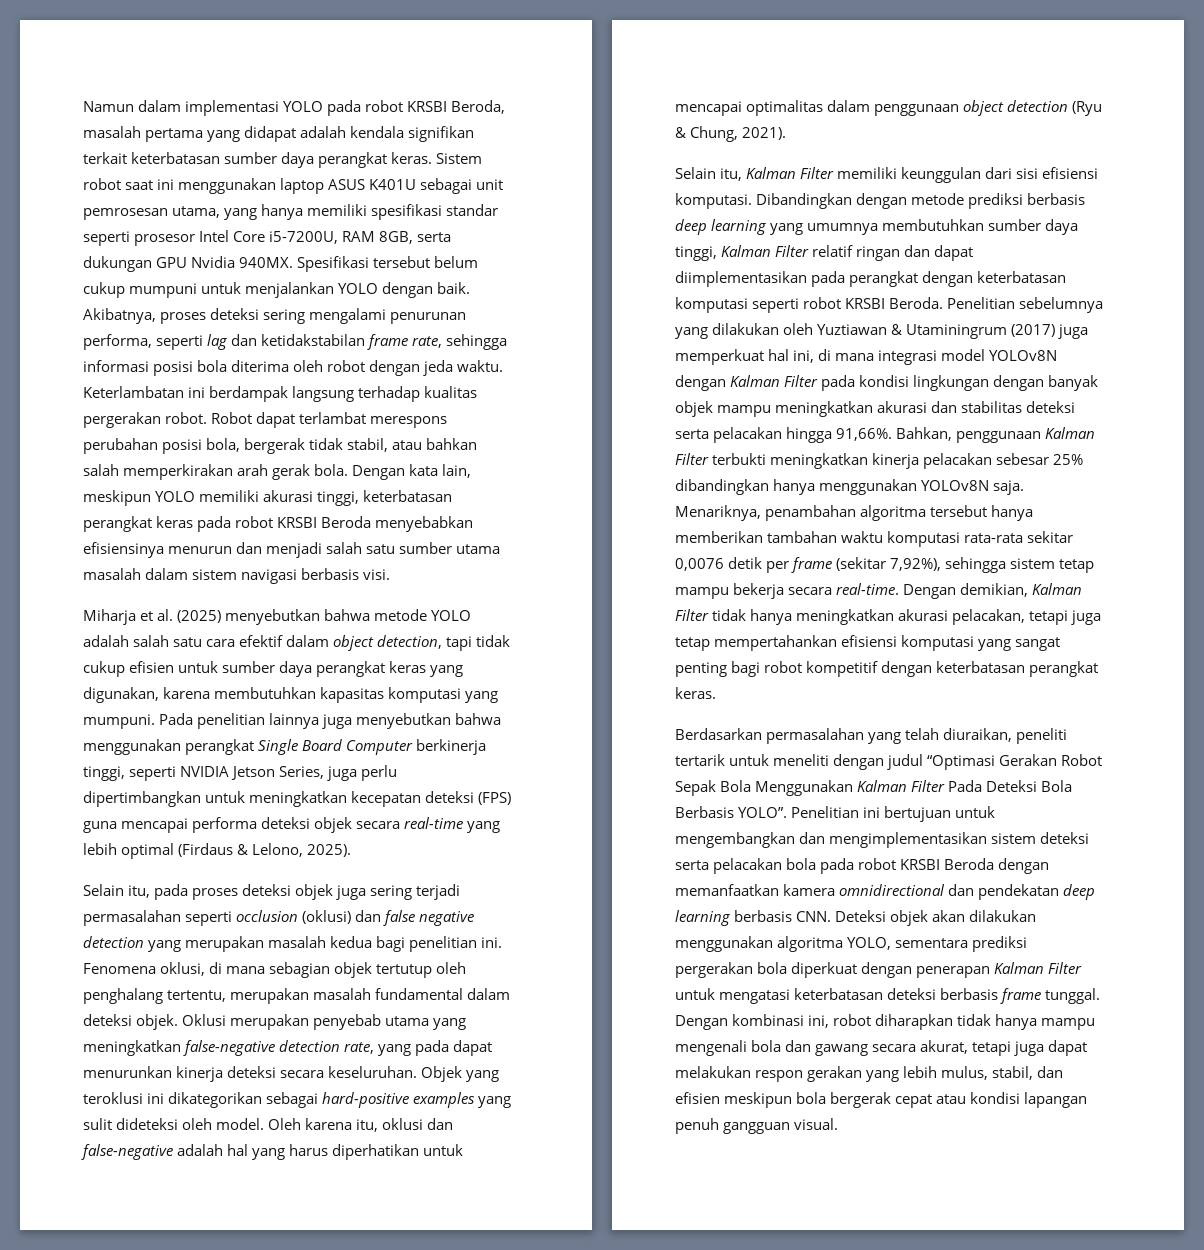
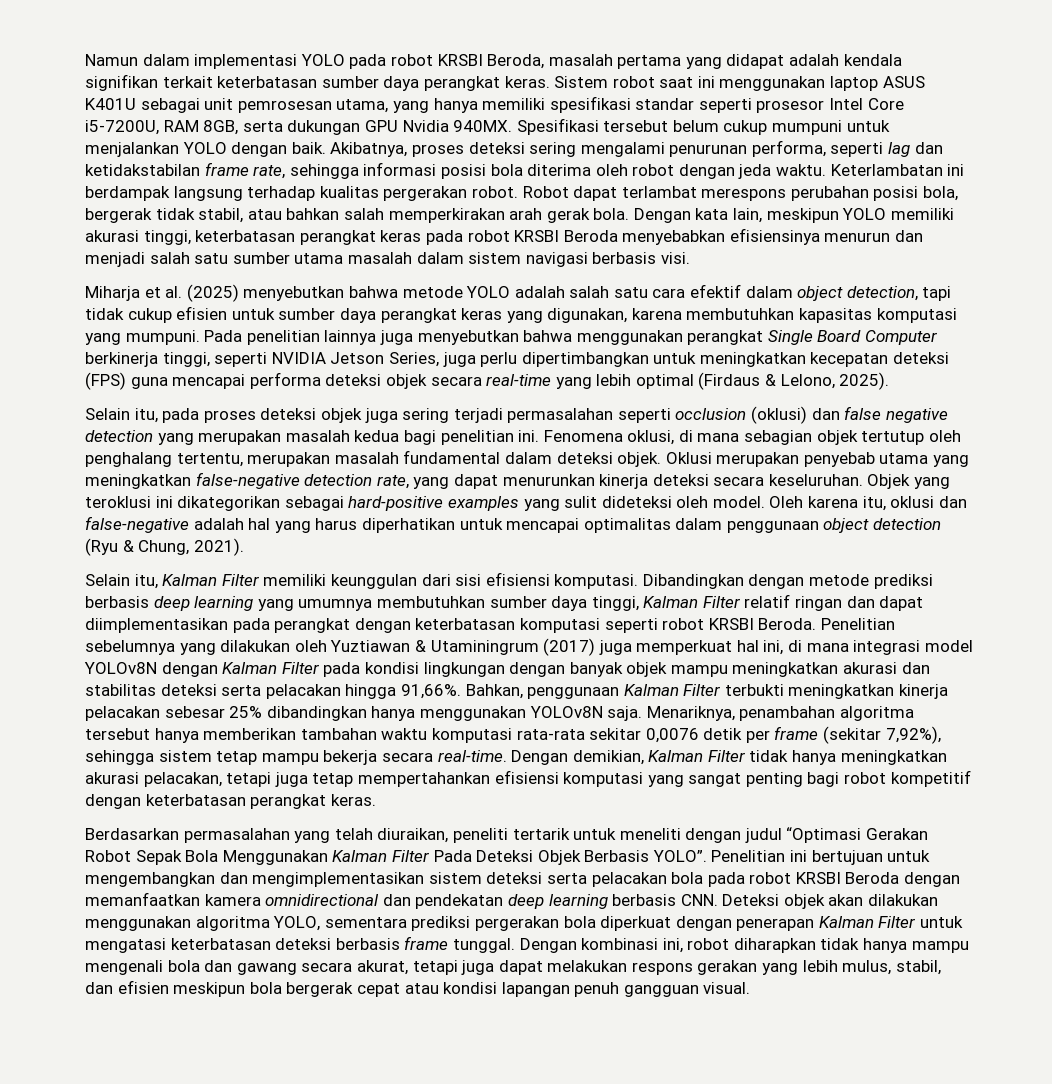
- Oklusi merupakan penyebab utama yang meningkatkan false-negative detection rate, yang pada dapat menurunkan kinerja deteksi secara keseluruhan.
+ Oklusi merupakan penyebab utama yang meningkatkan false-negative detection rate, yang dapat menurunkan kinerja deteksi secara keseluruhan.
- Berdasarkan permasalahan yang telah diuraikan, peneliti tertarik untuk meneliti dengan judul “Optimasi Gerakan Robot Sepak Bola Menggunakan Kalman Filter Pada Deteksi Bola Berbasis YOLO”.
+ Berdasarkan permasalahan yang telah diuraikan, peneliti tertarik untuk meneliti dengan judul “Optimasi Gerakan Robot Sepak Bola Menggunakan Kalman Filter Pada Deteksi Objek Berbasis YOLO”.
- Dengan kombinasi ini, robot diharapkan tidak hanya mampu mengenali bola dan gawang secara akurat, tetapi juga dapat melakukan respon gerakan yang lebih mulus, stabil, dan efisien meskipun bola bergerak cepat atau kondisi lapangan penuh gangguan visual.
+ Dengan kombinasi ini, robot diharapkan tidak hanya mampu mengenali bola dan gawang secara akurat, tetapi juga dapat melakukan respons gerakan yang lebih mulus, stabil, dan efisien meskipun bola bergerak cepat atau kondisi lapangan penuh gangguan visual.

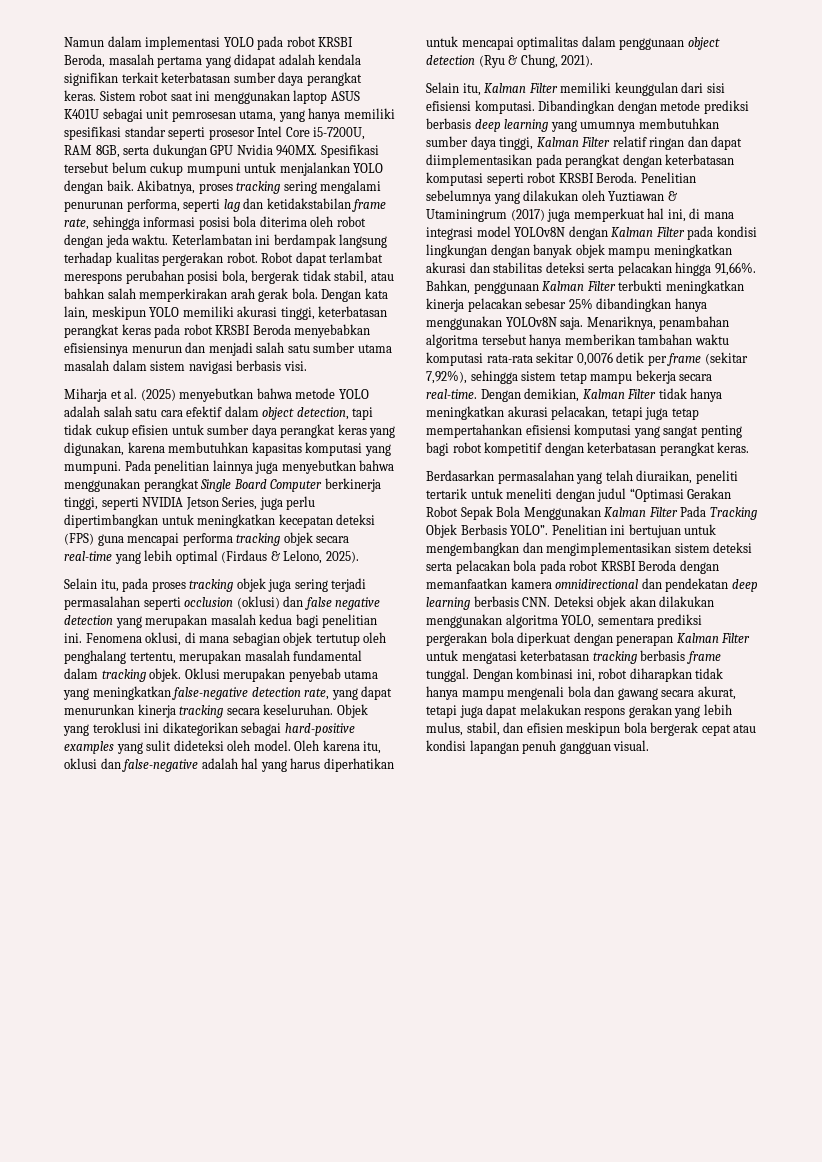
- Akibatnya, proses deteksi sering mengalami penurunan performa, seperti lag dan ketidakstabilan frame rate, sehingga informasi posisi bola diterima oleh robot dengan jeda waktu.
+ Akibatnya, proses tracking sering mengalami penurunan performa, seperti lag dan ketidakstabilan frame rate, sehingga informasi posisi bola diterima oleh robot dengan jeda waktu.
- Pada penelitian lainnya juga menyebutkan bahwa menggunakan perangkat Single Board Computer berkinerja tinggi, seperti NVIDIA Jetson Series, juga perlu dipertimbangkan untuk meningkatkan kecepatan deteksi (FPS) guna mencapai performa deteksi objek secara real-time yang lebih optimal (Firdaus & Lelono, 2025).
+ Pada penelitian lainnya juga menyebutkan bahwa menggunakan perangkat Single Board Computer berkinerja tinggi, seperti NVIDIA Jetson Series, juga perlu dipertimbangkan untuk meningkatkan kecepatan deteksi (FPS) guna mencapai performa tracking objek secara real-time yang lebih optimal (Firdaus & Lelono, 2025).
- Selain itu, pada proses deteksi objek juga sering terjadi permasalahan seperti occlusion (oklusi) dan false negative detection yang merupakan masalah kedua bagi penelitian ini.
+ Selain itu, pada proses tracking objek juga sering terjadi permasalahan seperti occlusion (oklusi) dan false negative detection yang merupakan masalah kedua bagi penelitian ini.
- Fenomena oklusi, di mana sebagian objek tertutup oleh penghalang tertentu, merupakan masalah fundamental dalam deteksi objek.
+ Fenomena oklusi, di mana sebagian objek tertutup oleh penghalang tertentu, merupakan masalah fundamental dalam tracking objek.
- Oklusi merupakan penyebab utama yang meningkatkan false-negative detection rate, yang dapat menurunkan kinerja deteksi secara keseluruhan.
+ Oklusi merupakan penyebab utama yang meningkatkan false-negative detection rate, yang dapat menurunkan kinerja tracking secara keseluruhan.
- Berdasarkan permasalahan yang telah diuraikan, peneliti tertarik untuk meneliti dengan judul “Optimasi Gerakan Robot Sepak Bola Menggunakan Kalman Filter Pada Deteksi Objek Berbasis YOLO”.
+ Berdasarkan permasalahan yang telah diuraikan, peneliti tertarik untuk meneliti dengan judul “Optimasi Gerakan Robot Sepak Bola Menggunakan Kalman Filter Pada Tracking Objek Berbasis YOLO”.
- Penelitian ini bertujuan untuk mengembangkan dan mengimplementasikan sistem deteksi serta pelacakan bola pada robot KRSBI Beroda dengan memanfaatkan kamera omnidirectional dan pendekatan deep learning berbasis CNN. Deteksi objek akan dilakukan menggunakan algoritma YOLO, sementara prediksi pergerakan bola diperkuat dengan penerapan Kalman Filter untuk mengatasi keterbatasan deteksi berbasis frame tunggal.
+ Penelitian ini bertujuan untuk mengembangkan dan mengimplementasikan sistem deteksi serta pelacakan bola pada robot KRSBI Beroda dengan memanfaatkan kamera omnidirectional dan pendekatan deep learning berbasis CNN. Deteksi objek akan dilakukan menggunakan algoritma YOLO, sementara prediksi pergerakan bola diperkuat dengan penerapan Kalman Filter untuk mengatasi keterbatasan tracking berbasis frame tunggal.

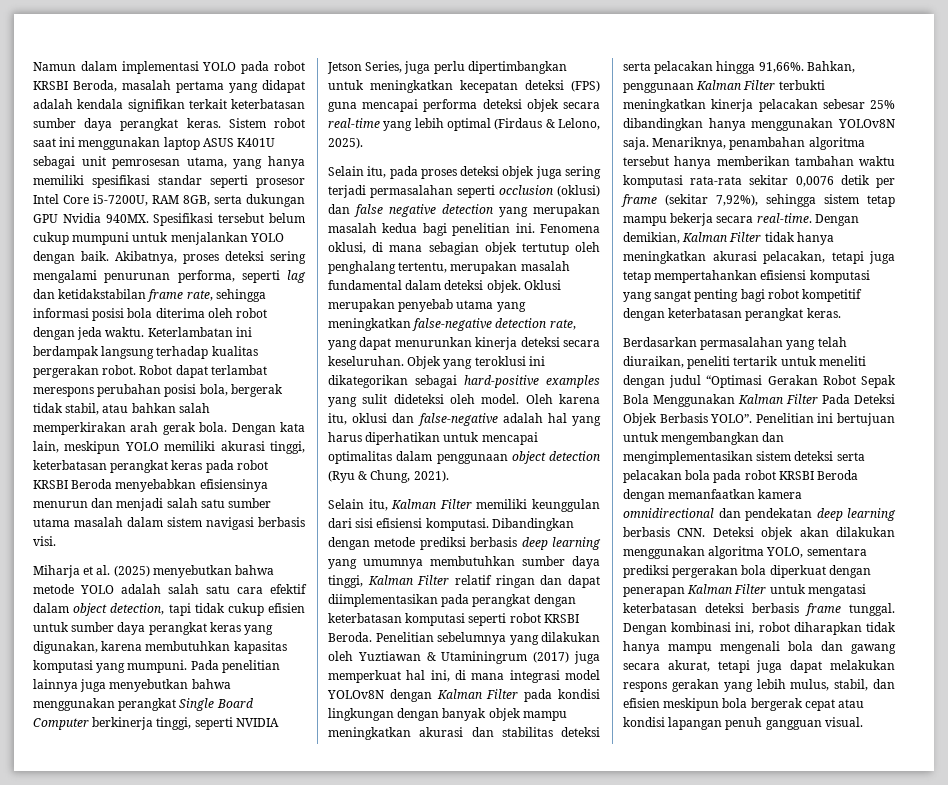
- Akibatnya, proses tracking sering mengalami penurunan performa, seperti lag dan ketidakstabilan frame rate, sehingga informasi posisi bola diterima oleh robot dengan jeda waktu.
+ Akibatnya, proses deteksi sering mengalami penurunan performa, seperti lag dan ketidakstabilan frame rate, sehingga informasi posisi bola diterima oleh robot dengan jeda waktu.
- Pada penelitian lainnya juga menyebutkan bahwa menggunakan perangkat Single Board Computer berkinerja tinggi, seperti NVIDIA Jetson Series, juga perlu dipertimbangkan untuk meningkatkan kecepatan deteksi (FPS) guna mencapai performa tracking objek secara real-time yang lebih optimal (Firdaus & Lelono, 2025).
+ Pada penelitian lainnya juga menyebutkan bahwa menggunakan perangkat Single Board Computer berkinerja tinggi, seperti NVIDIA Jetson Series, juga perlu dipertimbangkan untuk meningkatkan kecepatan deteksi (FPS) guna mencapai performa deteksi objek secara real-time yang lebih optimal (Firdaus & Lelono, 2025).
- Selain itu, pada proses tracking objek juga sering terjadi permasalahan seperti occlusion (oklusi) dan false negative detection yang merupakan masalah kedua bagi penelitian ini.
+ Selain itu, pada proses deteksi objek juga sering terjadi permasalahan seperti occlusion (oklusi) dan false negative detection yang merupakan masalah kedua bagi penelitian ini.
- Fenomena oklusi, di mana sebagian objek tertutup oleh penghalang tertentu, merupakan masalah fundamental dalam tracking objek.
+ Fenomena oklusi, di mana sebagian objek tertutup oleh penghalang tertentu, merupakan masalah fundamental dalam deteksi objek.
- Oklusi merupakan penyebab utama yang meningkatkan false-negative detection rate, yang dapat menurunkan kinerja tracking secara keseluruhan.
+ Oklusi merupakan penyebab utama yang meningkatkan false-negative detection rate, yang dapat menurunkan kinerja deteksi secara keseluruhan.
- Berdasarkan permasalahan yang telah diuraikan, peneliti tertarik untuk meneliti dengan judul “Optimasi Gerakan Robot Sepak Bola Menggunakan Kalman Filter Pada Tracking Objek Berbasis YOLO”.
+ Berdasarkan permasalahan yang telah diuraikan, peneliti tertarik untuk meneliti dengan judul “Optimasi Gerakan Robot Sepak Bola Menggunakan Kalman Filter Pada Deteksi Objek Berbasis YOLO”.
- Penelitian ini bertujuan untuk mengembangkan dan mengimplementasikan sistem deteksi serta pelacakan bola pada robot KRSBI Beroda dengan memanfaatkan kamera omnidirectional dan pendekatan deep learning berbasis CNN. Deteksi objek akan dilakukan menggunakan algoritma YOLO, sementara prediksi pergerakan bola diperkuat dengan penerapan Kalman Filter untuk mengatasi keterbatasan tracking berbasis frame tunggal.
+ Penelitian ini bertujuan untuk mengembangkan dan mengimplementasikan sistem deteksi serta pelacakan bola pada robot KRSBI Beroda dengan memanfaatkan kamera omnidirectional dan pendekatan deep learning berbasis CNN. Deteksi objek akan dilakukan menggunakan algoritma YOLO, sementara prediksi pergerakan bola diperkuat dengan penerapan Kalman Filter untuk mengatasi keterbatasan deteksi berbasis frame tunggal.

